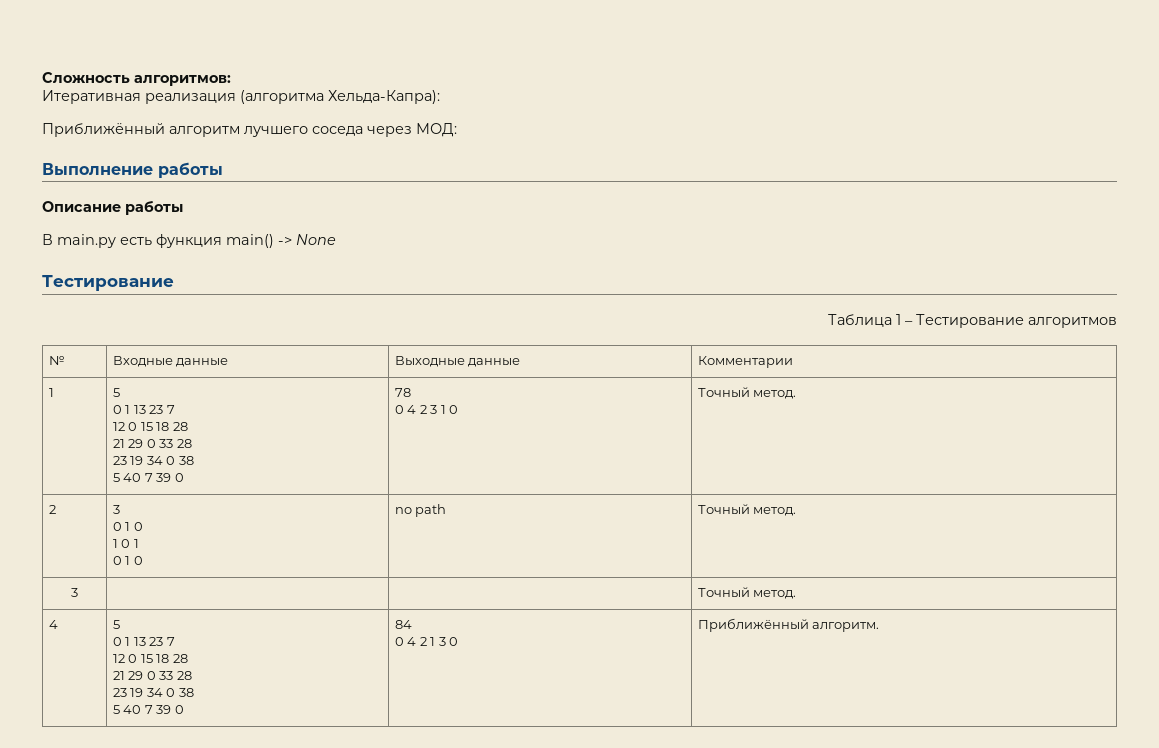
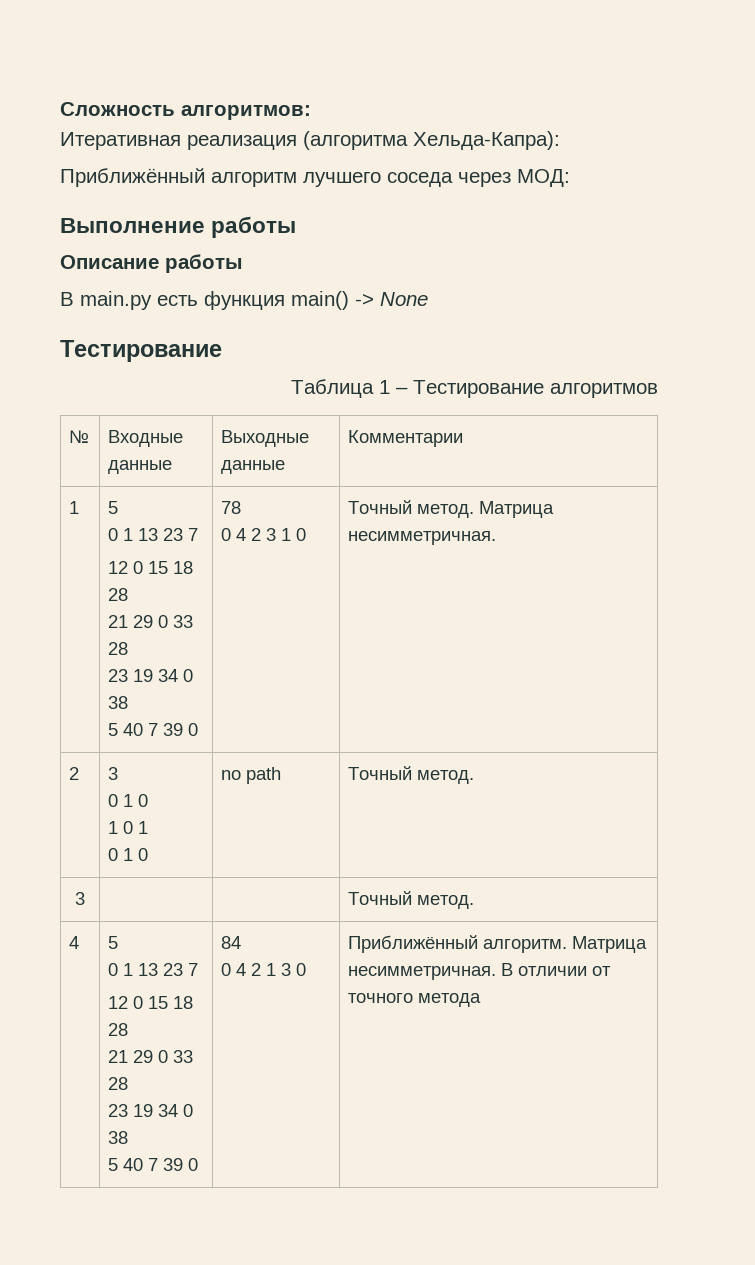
  1 | 5
  0 1 13 23 7
  12 0 15 18 28
  21 29 0 33 28
  23 19 34 0 38
  5 40 7 39 0 | 78
- 0 4 2 3 1 0 | Точный метод.
+ 0 4 2 3 1 0 | Точный метод. Матрица несимметричная.
+ Матрица несимметричная. В отличии от точного метода

